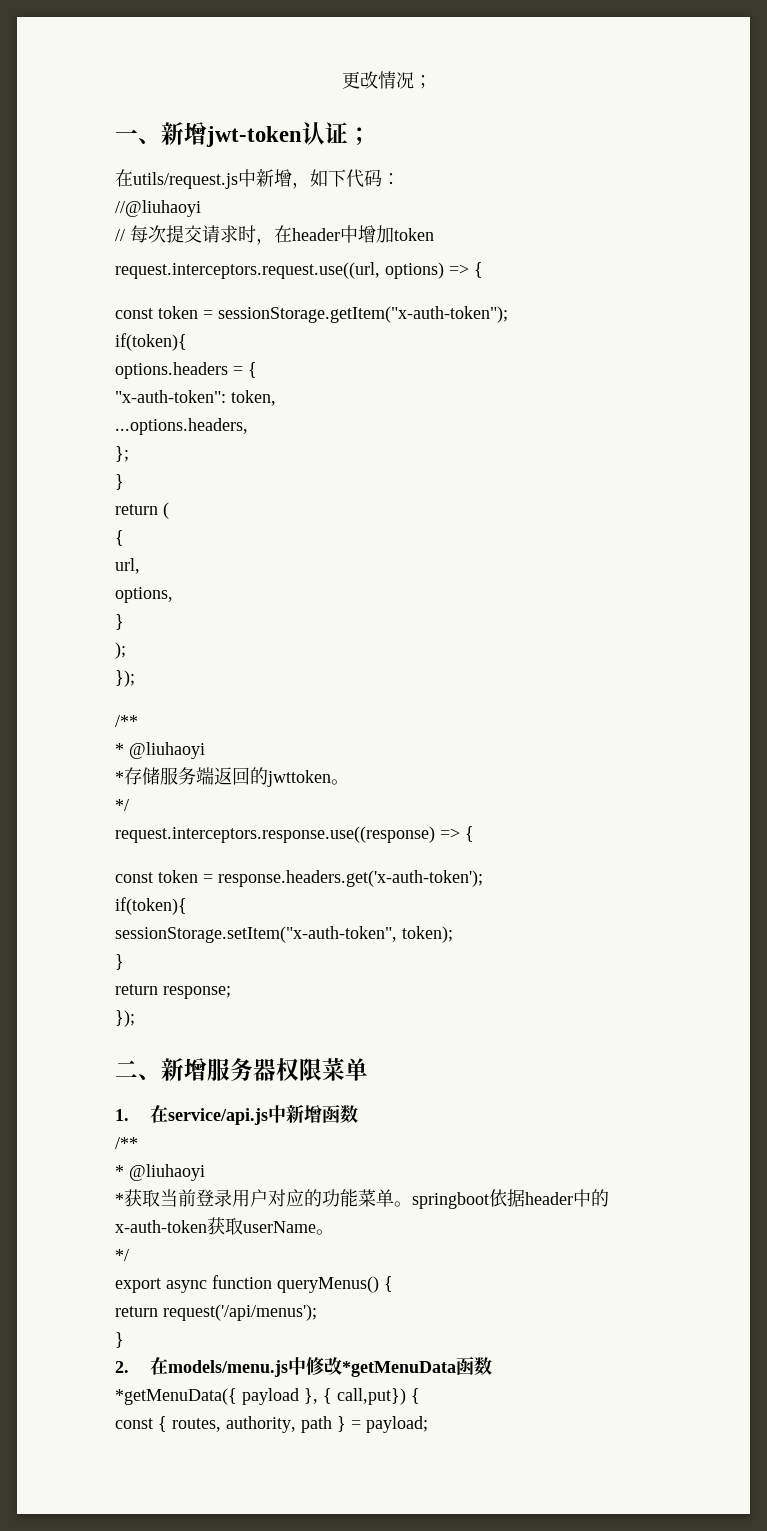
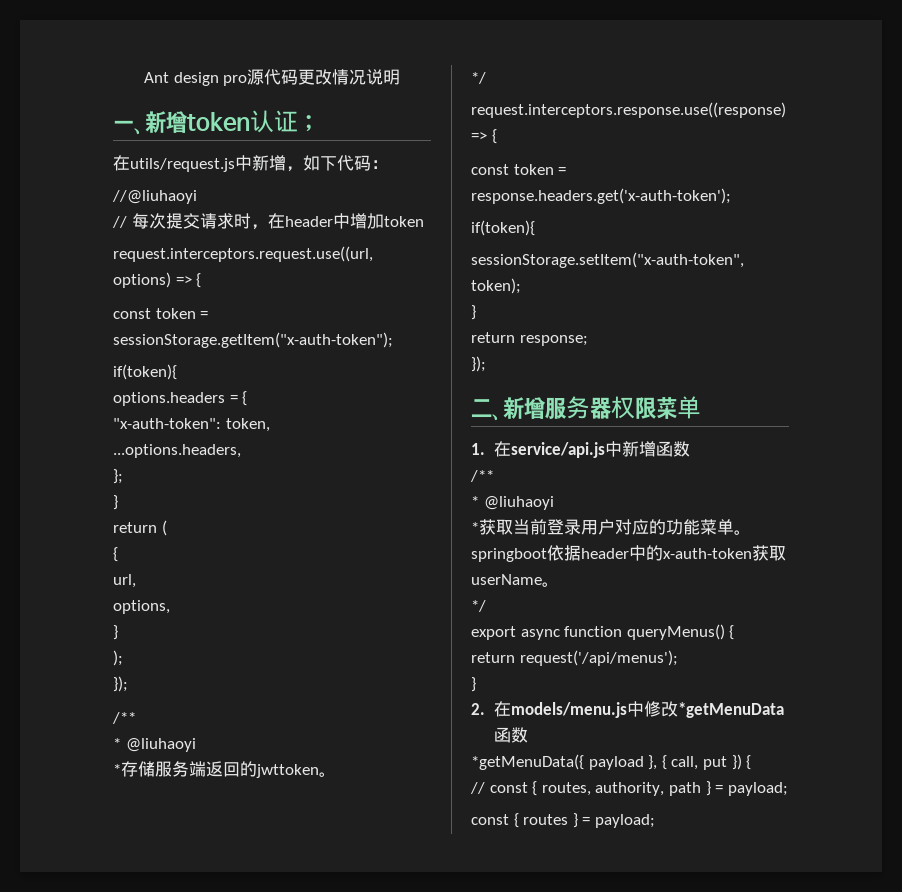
- 更改情况；
+ Ant design pro源代码更改情况说明
- 一、新增jwt-token认证；
+ 一、新增token认证；
- *getMenuData({ payload }, { call,put}) {
- const { routes, authority, path } = payload;
+ *getMenuData({ payload }, { call, put }) {
+ // const { routes, authority, path } = payload;
+ const { routes } = payload;

